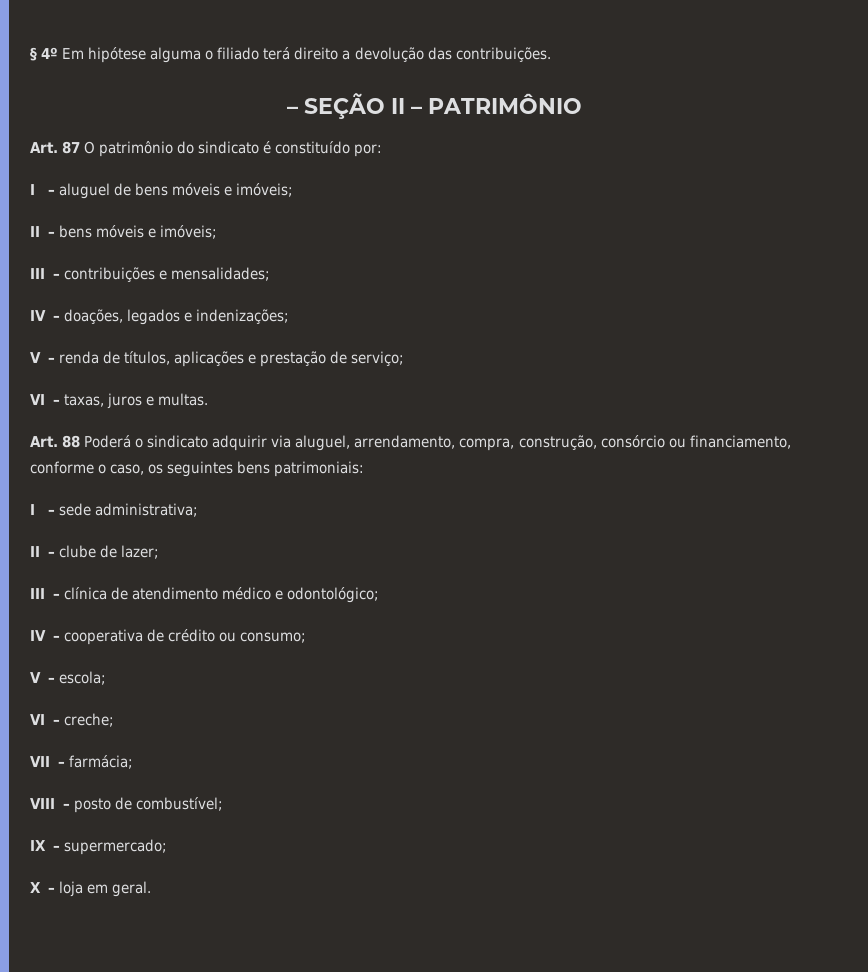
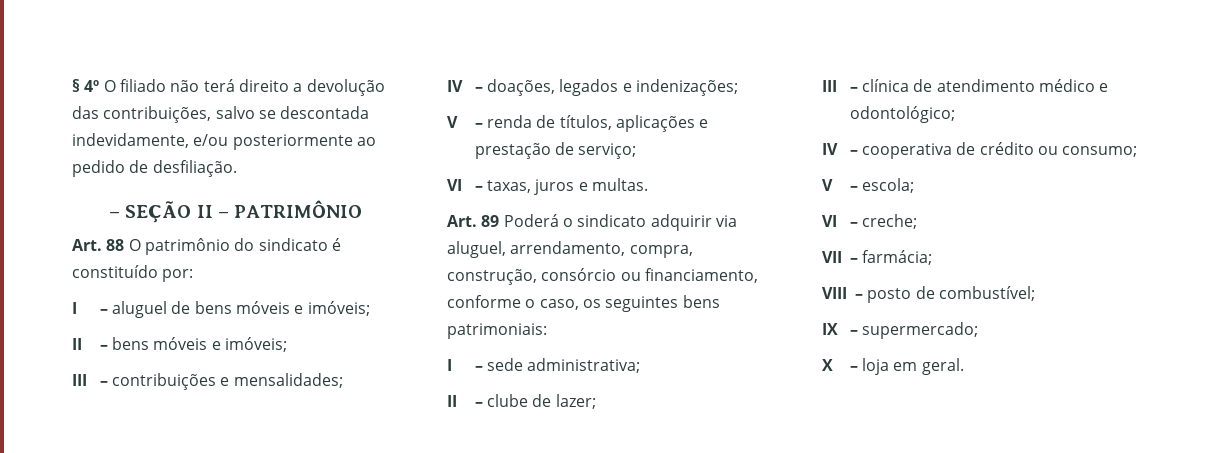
- § 4º Em hipótese alguma o filiado terá direito a devolução das contribuições.
+ § 4º O filiado não terá direito a devolução das contribuições, salvo se descontada indevidamente, e/ou posteriormente ao pedido de desfiliação.
- Art. 87 O patrimônio do sindicato é constituído por:
+ Art. 88 O patrimônio do sindicato é constituído por:
- Art. 88 Poderá o sindicato adquirir via aluguel, arrendamento, compra, construção, consórcio ou financiamento, conforme o caso, os seguintes bens patrimoniais:
+ Art. 89 Poderá o sindicato adquirir via aluguel, arrendamento, compra, construção, consórcio ou financiamento, conforme o caso, os seguintes bens patrimoniais:

